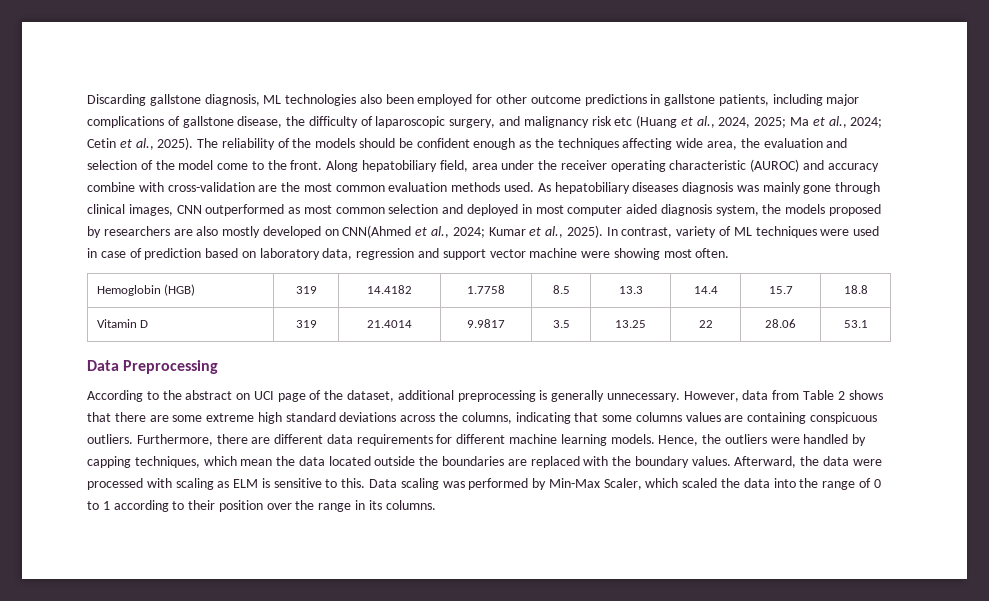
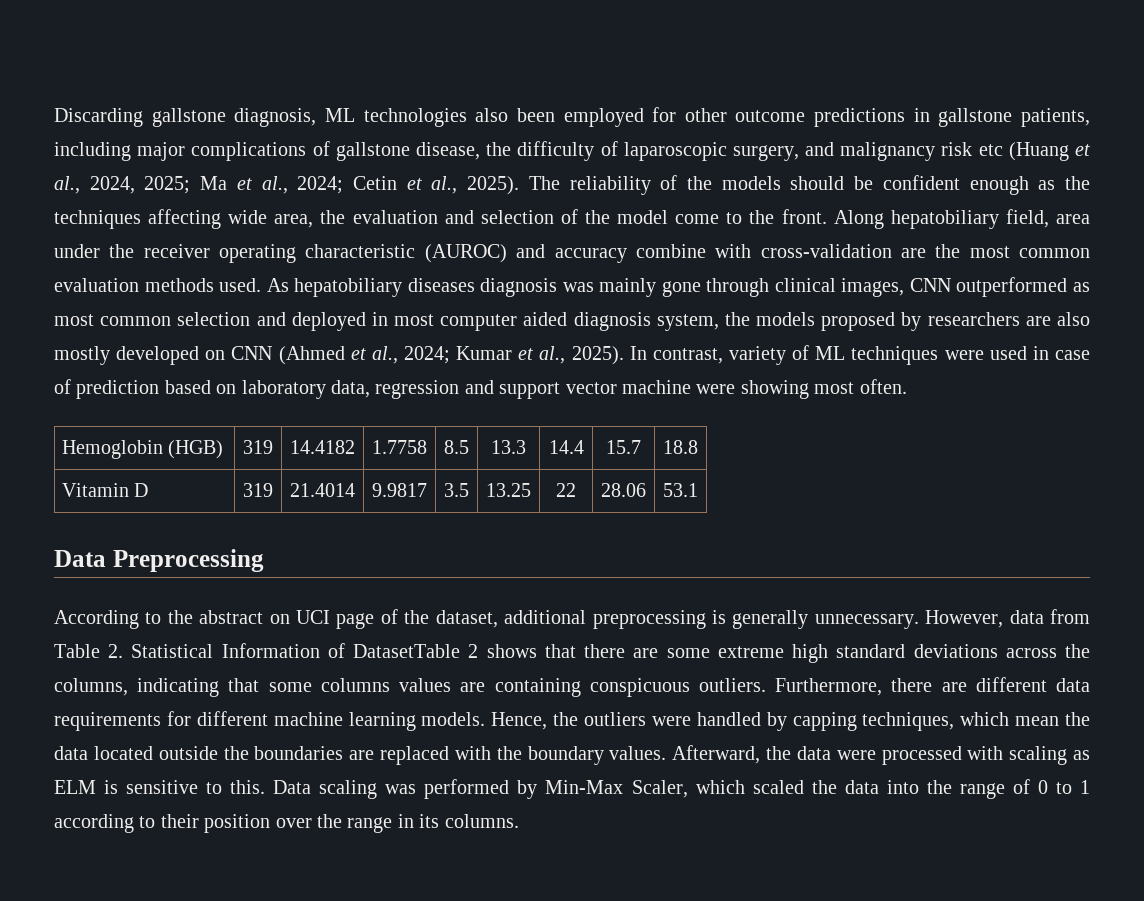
- As hepatobiliary diseases diagnosis was mainly gone through clinical images, CNN outperformed as most common selection and deployed in most computer aided diagnosis system, the models proposed by researchers are also mostly developed on CNN(Ahmed et al., 2024; Kumar et al., 2025).
+ As hepatobiliary diseases diagnosis was mainly gone through clinical images, CNN outperformed as most common selection and deployed in most computer aided diagnosis system, the models proposed by researchers are also mostly developed on CNN (Ahmed et al., 2024; Kumar et al., 2025).
- However, data from Table 2 shows that there are some extreme high standard deviations across the columns, indicating that some columns values are containing conspicuous outliers.
+ However, data from Table 2. Statistical Information of DatasetTable 2 shows that there are some extreme high standard deviations across the columns, indicating that some columns values are containing conspicuous outliers.

